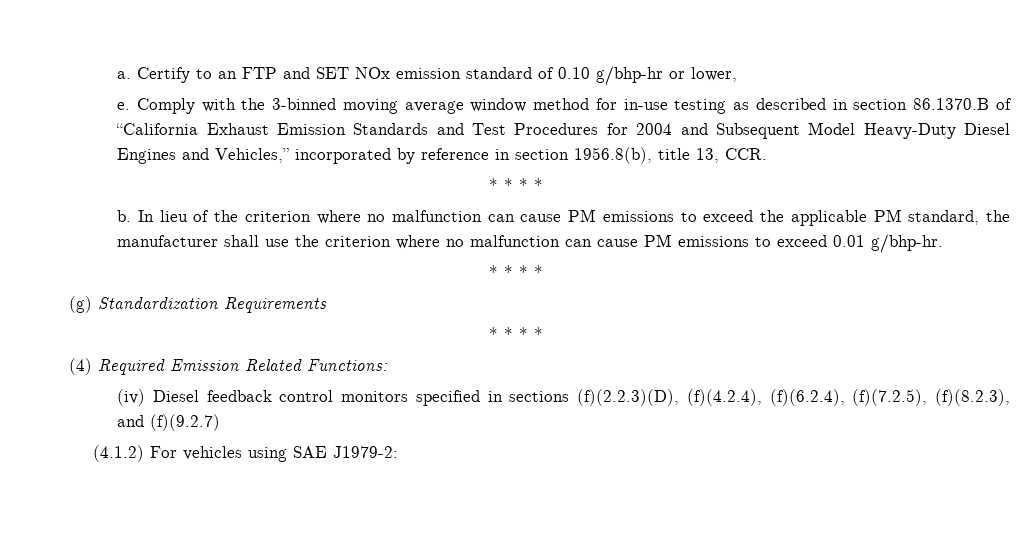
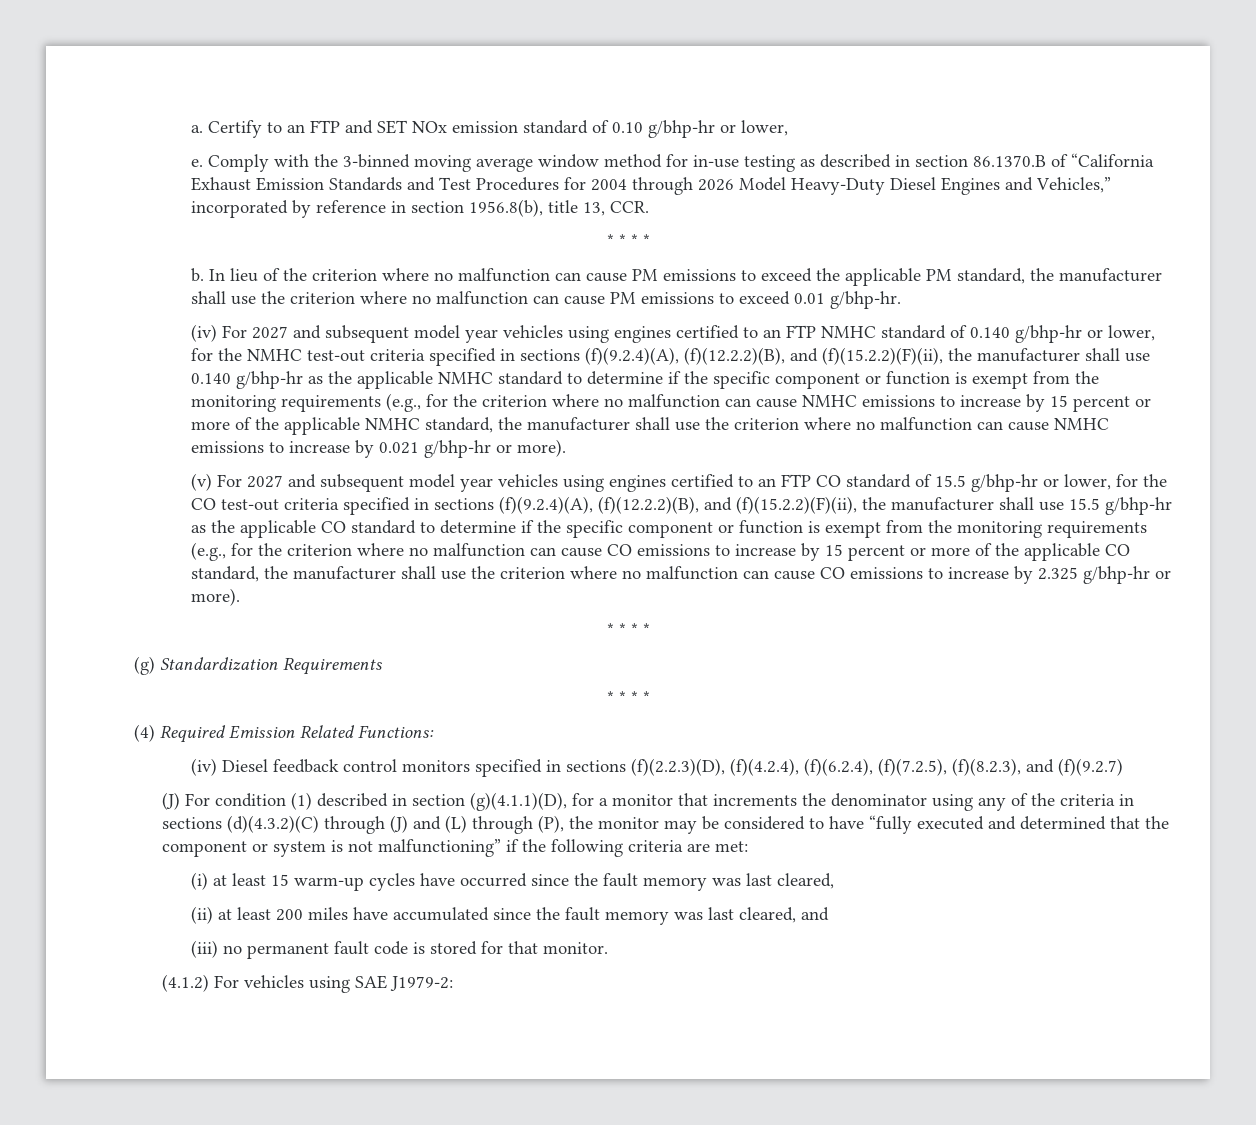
- Comply with the 3-binned moving average window method for in-use testing as described in section 86.1370.B of “California Exhaust Emission Standards and Test Procedures for 2004 and Subsequent Model Heavy-Duty Diesel Engines and Vehicles,” incorporated by reference in section 1956.8(b), title 13, CCR.
+ Comply with the 3-binned moving average window method for in-use testing as described in section 86.1370.B of “California Exhaust Emission Standards and Test Procedures for 2004 through 2026 Model Heavy-Duty Diesel Engines and Vehicles,” incorporated by reference in section 1956.8(b), title 13, CCR.
+ (iv) For 2027 and subsequent model year vehicles using engines certified to an FTP NMHC standard of 0.140 g/bhp-hr or lower, for the NMHC test-out criteria specified in sections (f)(9.2.4)(A), (f)(12.2.2)(B), and (f)(15.2.2)(F)(ii), the manufacturer shall use 0.140 g/bhp-hr as the applicable NMHC standard to determine if the specific component or function is exempt from the monitoring requirements (e.g., for the criterion where no malfunction can cause NMHC emissions to increase by 15 percent or more of the applicable NMHC standard, the manufacturer shall use the criterion where no malfunction can cause NMHC emissions to increase by 0.021 g/bhp-hr or more).
+ (v) For 2027 and subsequent model year vehicles using engines certified to an FTP CO standard of 15.5 g/bhp-hr or lower, for the CO test-out criteria specified in sections (f)(9.2.4)(A), (f)(12.2.2)(B), and (f)(15.2.2)(F)(ii), the manufacturer shall use 15.5 g/bhp-hr as the applicable CO standard to determine if the specific component or function is exempt from the monitoring requirements (e.g., for the criterion where no malfunction can cause CO emissions to increase by 15 percent or more of the applicable CO standard, the manufacturer shall use the criterion where no malfunction can cause CO emissions to increase by 2.325 g/bhp-hr or more).
+ (J) For condition (1) described in section (g)(4.1.1)(D), for a monitor that increments the denominator using any of the criteria in sections (d)(4.3.2)(C) through (J) and (L) through (P), the monitor may be considered to have “fully executed and determined that the component or system is not malfunctioning” if the following criteria are met:
+ (i) at least 15 warm-up cycles have occurred since the fault memory was last cleared,
+ (ii) at least 200 miles have accumulated since the fault memory was last cleared, and
+ (iii) no permanent fault code is stored for that monitor.

